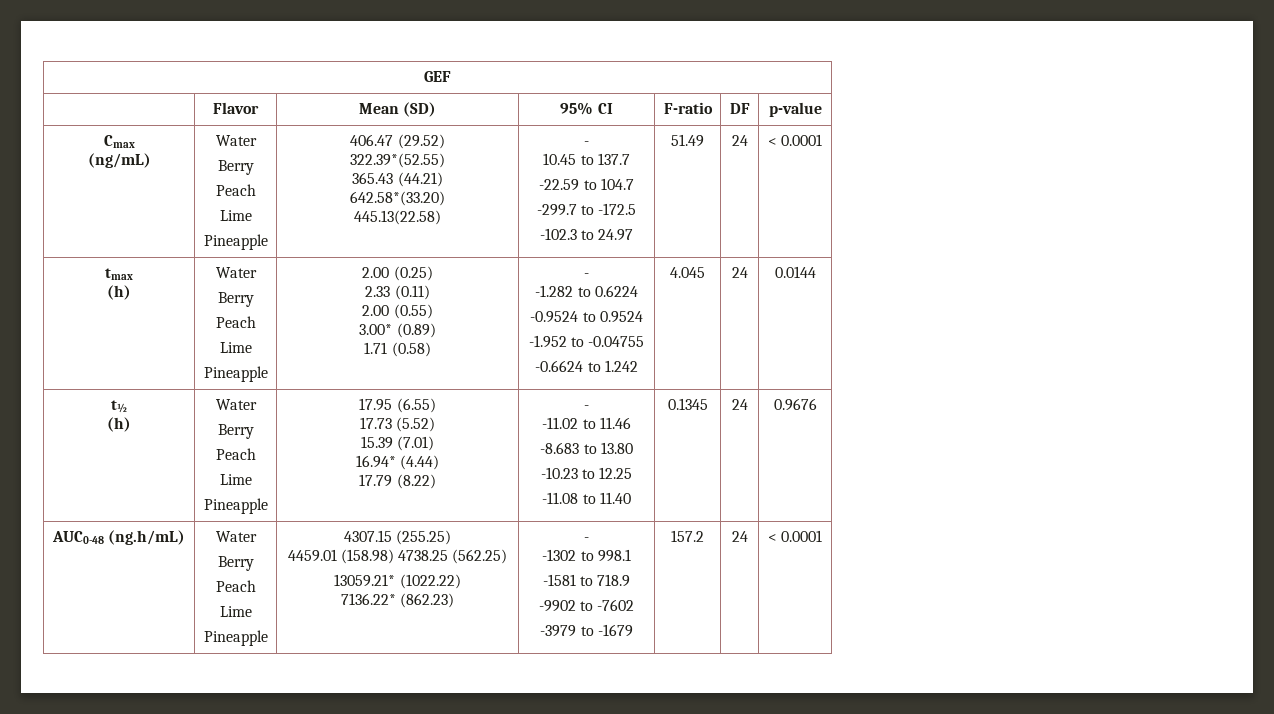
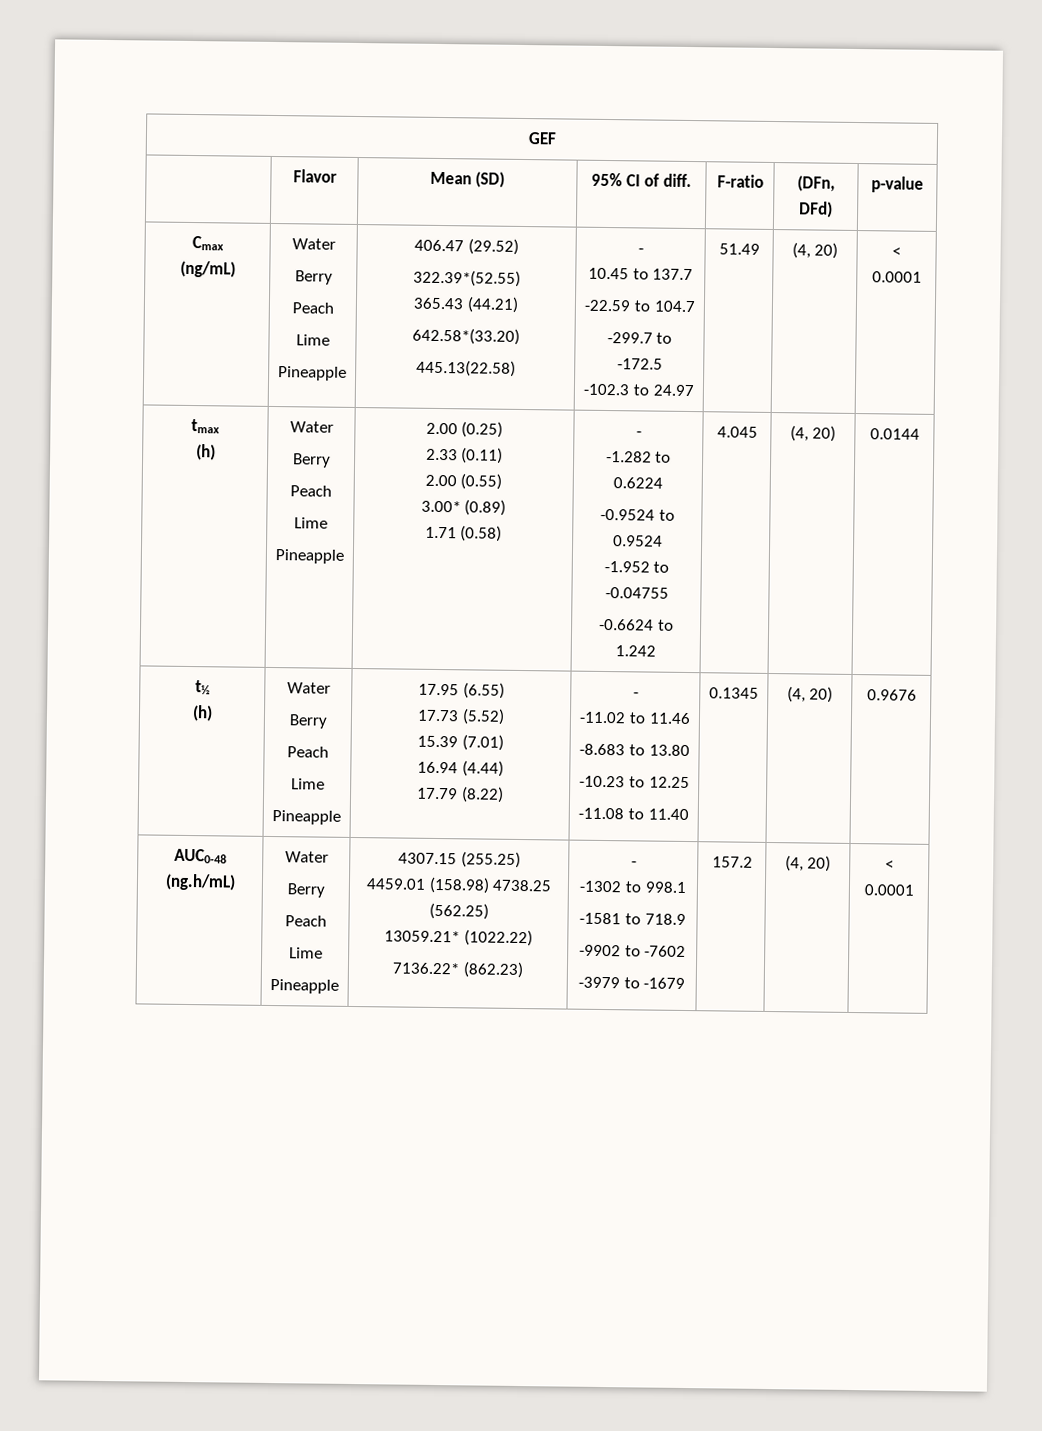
- | Flavor | Mean (SD) | 95% CI | F-ratio | DF | p-value
+ | Flavor | Mean (SD) | 95% CI of diff. | F-ratio | (DFn, DFd) | p-value
  Cmax
  (ng/mL) | Water
  Berry
  Peach
  Lime
  Pineapple | 406.47 (29.52)
  322.39*(52.55)
  365.43 (44.21)
  642.58*(33.20)
  445.13(22.58) | -
  10.45 to 137.7
  -22.59 to 104.7
  -299.7 to -172.5
- -102.3 to 24.97 | 51.49 | 24 | < 0.0001
+ -102.3 to 24.97 | 51.49 | (4, 20) | < 0.0001
  tmax
  (h) | Water
  Berry
  Peach
  Lime
  Pineapple | 2.00 (0.25)
  2.33 (0.11)
  2.00 (0.55)
  3.00* (0.89)
  1.71 (0.58) | -
  -1.282 to 0.6224
  -0.9524 to 0.9524
  -1.952 to -0.04755
- -0.6624 to 1.242 | 4.045 | 24 | 0.0144
+ -0.6624 to 1.242 | 4.045 | (4, 20) | 0.0144
  t½
  (h) | Water
  Berry
  Peach
  Lime
  Pineapple | 17.95 (6.55)
  17.73 (5.52)
  15.39 (7.01)
- 16.94* (4.44)
+ 16.94 (4.44)
  17.79 (8.22) | -
  -11.02 to 11.46
  -8.683 to 13.80
  -10.23 to 12.25
- -11.08 to 11.40 | 0.1345 | 24 | 0.9676
+ -11.08 to 11.40 | 0.1345 | (4, 20) | 0.9676
  AUC0-48 (ng.h/mL) | Water
  Berry
  Peach
  Lime
  Pineapple | 4307.15 (255.25)
  4459.01 (158.98) 4738.25 (562.25)
  13059.21* (1022.22)
  7136.22* (862.23) | -
  -1302 to 998.1
  -1581 to 718.9
  -9902 to -7602
- -3979 to -1679 | 157.2 | 24 | < 0.0001
+ -3979 to -1679 | 157.2 | (4, 20) | < 0.0001

